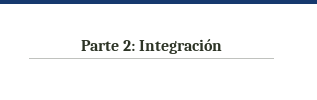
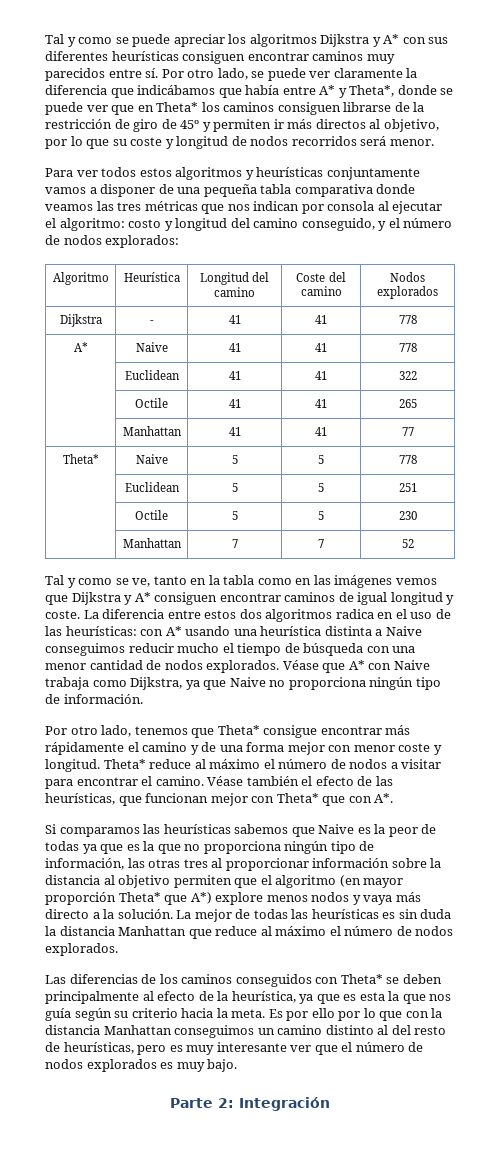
+ Tal y como se puede apreciar los algoritmos Dijkstra y A* con sus diferentes heurísticas consiguen encontrar caminos muy parecidos entre sí. Por otro lado, se puede ver claramente la diferencia que indicábamos que había entre A* y Theta*, donde se puede ver que en Theta* los caminos consiguen librarse de la restricción de giro de 45º y permiten ir más directos al objetivo, por lo que su coste y longitud de nodos recorridos será menor.
+ Para ver todos estos algoritmos y heurísticas conjuntamente vamos a disponer de una pequeña tabla comparativa donde veamos las tres métricas que nos indican por consola al ejecutar el algoritmo: costo y longitud del camino conseguido, y el número de nodos explorados:
+ Algoritmo | Heurística | Longitud del camino | Coste del camino | Nodos explorados
+ Dijkstra | - | 41 | 41 | 778
+ A* | Naive | 41 | 41 | 778
+ | Euclidean | 41 | 41 | 322
+ | Octile | 41 | 41 | 265
+ | Manhattan | 41 | 41 | 77
+ Theta* | Naive | 5 | 5 | 778
+ | Euclidean | 5 | 5 | 251
+ | Octile | 5 | 5 | 230
+ | Manhattan | 7 | 7 | 52
+ Tal y como se ve, tanto en la tabla como en las imágenes vemos que Dijkstra y A* consiguen encontrar caminos de igual longitud y coste. La diferencia entre estos dos algoritmos radica en el uso de las heurísticas: con A* usando una heurística distinta a Naive conseguimos reducir mucho el tiempo de búsqueda con una menor cantidad de nodos explorados. Véase que A* con Naive trabaja como Dijkstra, ya que Naive no proporciona ningún tipo de información.
+ Por otro lado, tenemos que Theta* consigue encontrar más rápidamente el camino y de una forma mejor con menor coste y longitud. Theta* reduce al máximo el número de nodos a visitar para encontrar el camino. Véase también el efecto de las heurísticas, que funcionan mejor con Theta* que con A*.
+ Si comparamos las heurísticas sabemos que Naive es la peor de todas ya que es la que no proporciona ningún tipo de información, las otras tres al proporcionar información sobre la distancia al objetivo permiten que el algoritmo (en mayor proporción Theta* que A*) explore menos nodos y vaya más directo a la solución. La mejor de todas las heurísticas es sin duda la distancia Manhattan que reduce al máximo el número de nodos explorados.
+ Las diferencias de los caminos conseguidos con Theta* se deben principalmente al efecto de la heurística, ya que es esta la que nos guía según su criterio hacia la meta. Es por ello por lo que con la distancia Manhattan conseguimos un camino distinto al del resto de heurísticas, pero es muy interesante ver que el número de nodos explorados es muy bajo.

